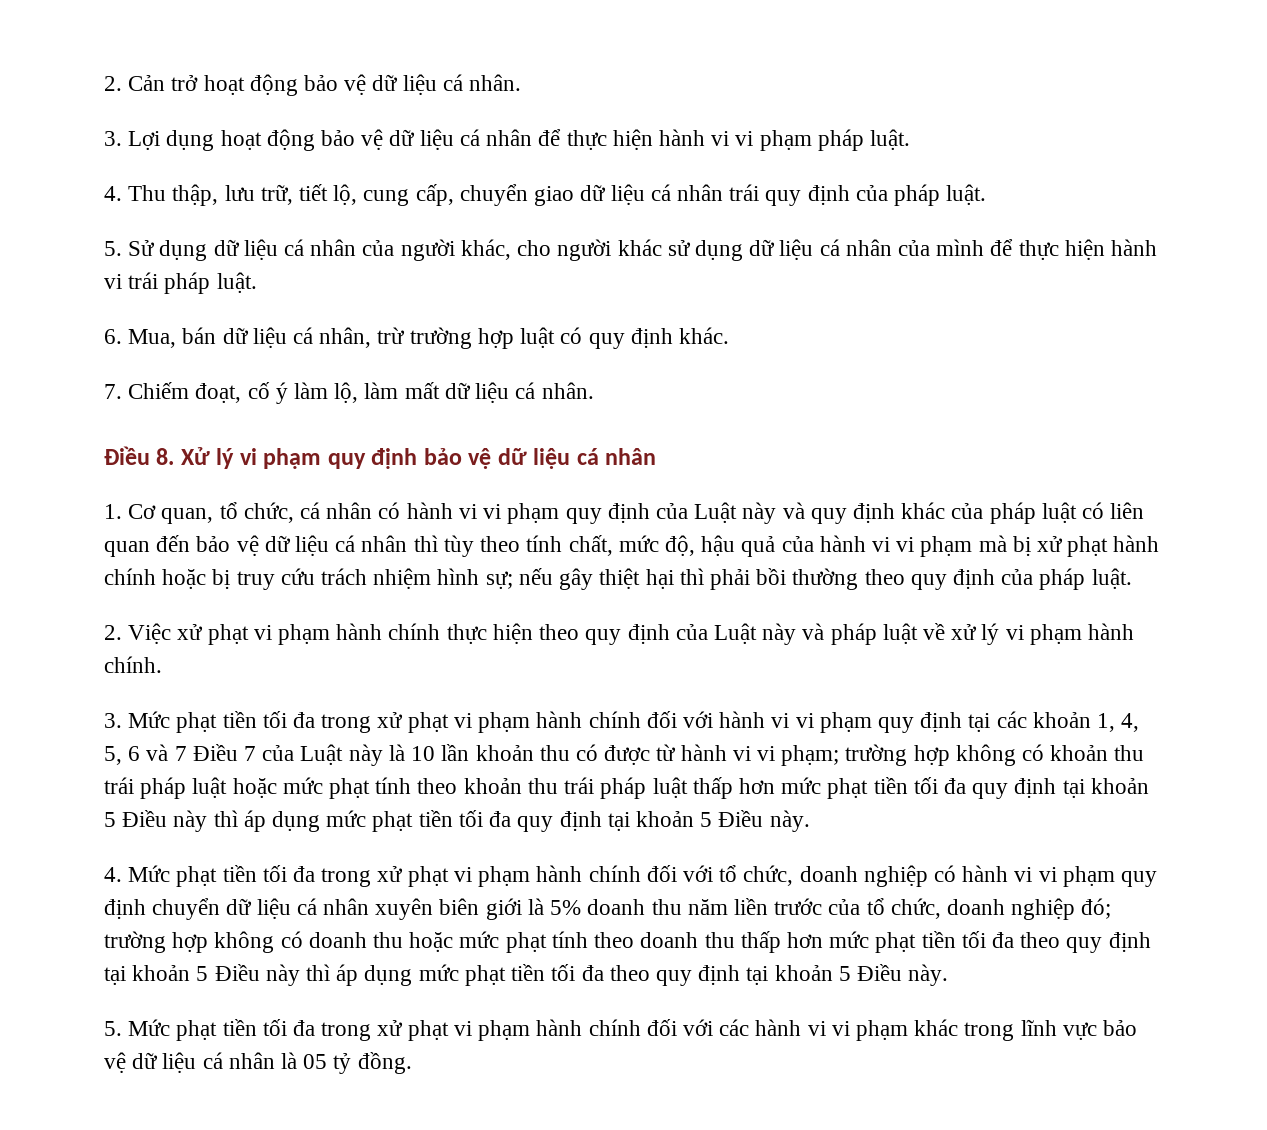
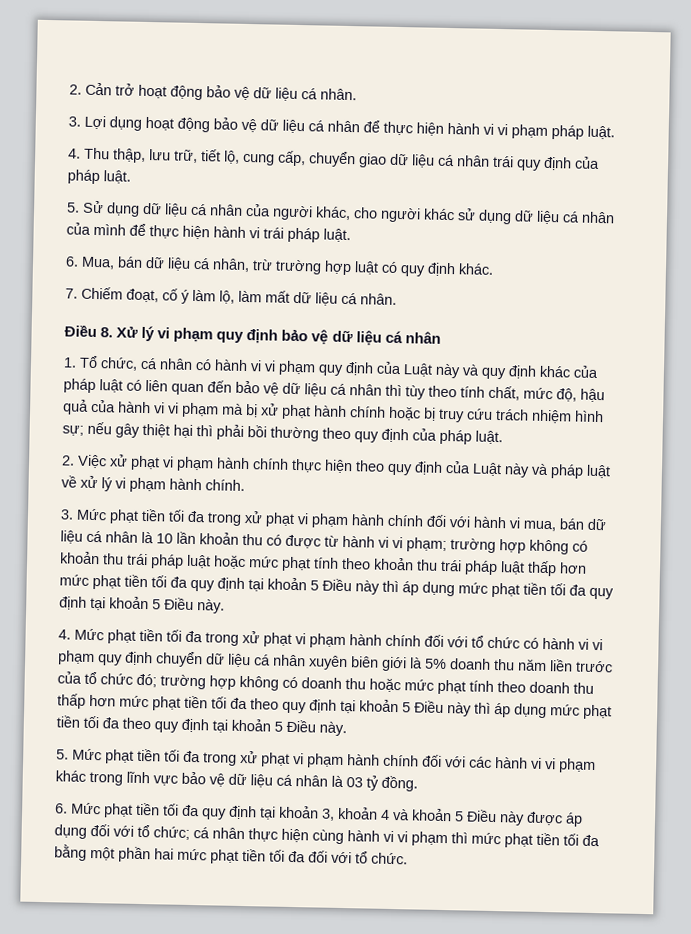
- 1. Cơ quan, tổ chức, cá nhân có hành vi vi phạm quy định của Luật này và quy định khác của pháp luật có liên quan đến bảo vệ dữ liệu cá nhân thì tùy theo tính chất, mức độ, hậu quả của hành vi vi phạm mà bị xử phạt hành chính hoặc bị truy cứu trách nhiệm hình sự;
+ 1. Tổ chức, cá nhân có hành vi vi phạm quy định của Luật này và quy định khác của pháp luật có liên quan đến bảo vệ dữ liệu cá nhân thì tùy theo tính chất, mức độ, hậu quả của hành vi vi phạm mà bị xử phạt hành chính hoặc bị truy cứu trách nhiệm hình sự;
- 3. Mức phạt tiền tối đa trong xử phạt vi phạm hành chính đối với hành vi vi phạm quy định tại các khoản 1, 4, 5, 6 và 7 Điều 7 của Luật này là 10 lần khoản thu có được từ hành vi vi phạm;
+ 3. Mức phạt tiền tối đa trong xử phạt vi phạm hành chính đối với hành vi mua, bán dữ liệu cá nhân là 10 lần khoản thu có được từ hành vi vi phạm;
- 4. Mức phạt tiền tối đa trong xử phạt vi phạm hành chính đối với tổ chức, doanh nghiệp có hành vi vi phạm quy định chuyển dữ liệu cá nhân xuyên biên giới là 5% doanh thu năm liền trước của tổ chức, doanh nghiệp đó;
+ 4. Mức phạt tiền tối đa trong xử phạt vi phạm hành chính đối với tổ chức có hành vi vi phạm quy định chuyển dữ liệu cá nhân xuyên biên giới là 5% doanh thu năm liền trước của tổ chức đó;
- 5. Mức phạt tiền tối đa trong xử phạt vi phạm hành chính đối với các hành vi vi phạm khác trong lĩnh vực bảo vệ dữ liệu cá nhân là 05 tỷ đồng.
+ 5. Mức phạt tiền tối đa trong xử phạt vi phạm hành chính đối với các hành vi vi phạm khác trong lĩnh vực bảo vệ dữ liệu cá nhân là 03 tỷ đồng.
+ 6. Mức phạt tiền tối đa quy định tại khoản 3, khoản 4 và khoản 5 Điều này được áp dụng đối với tổ chức; cá nhân thực hiện cùng hành vi vi phạm thì mức phạt tiền tối đa bằng một phần hai mức phạt tiền tối đa đối với tổ chức.

